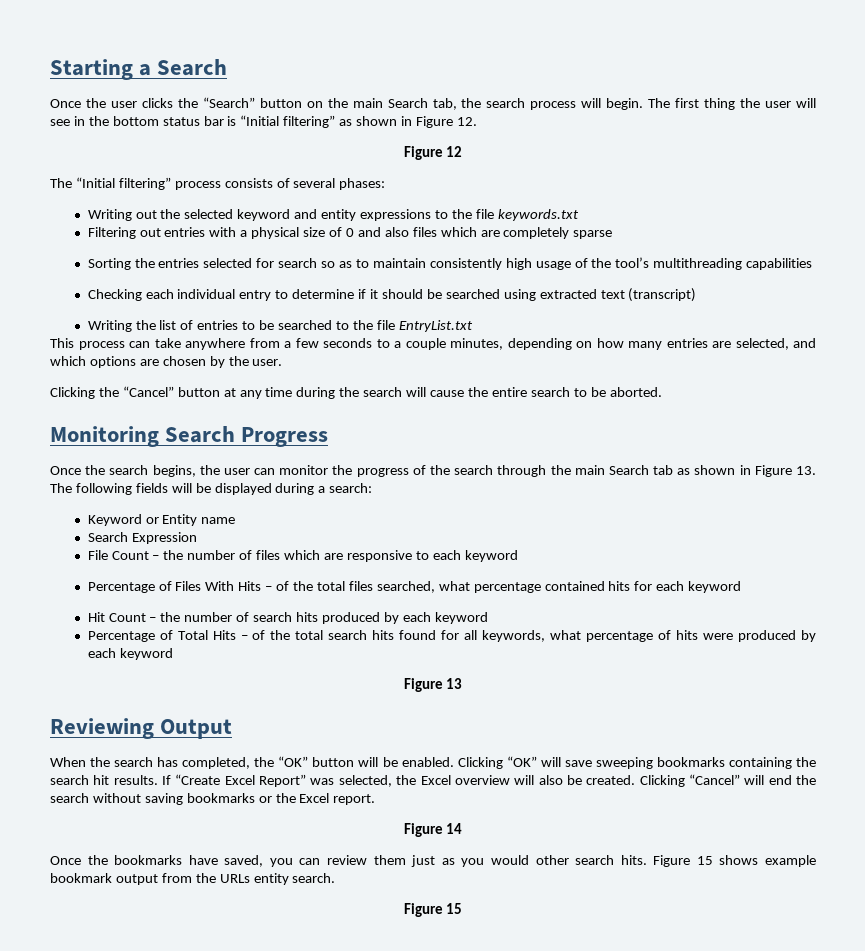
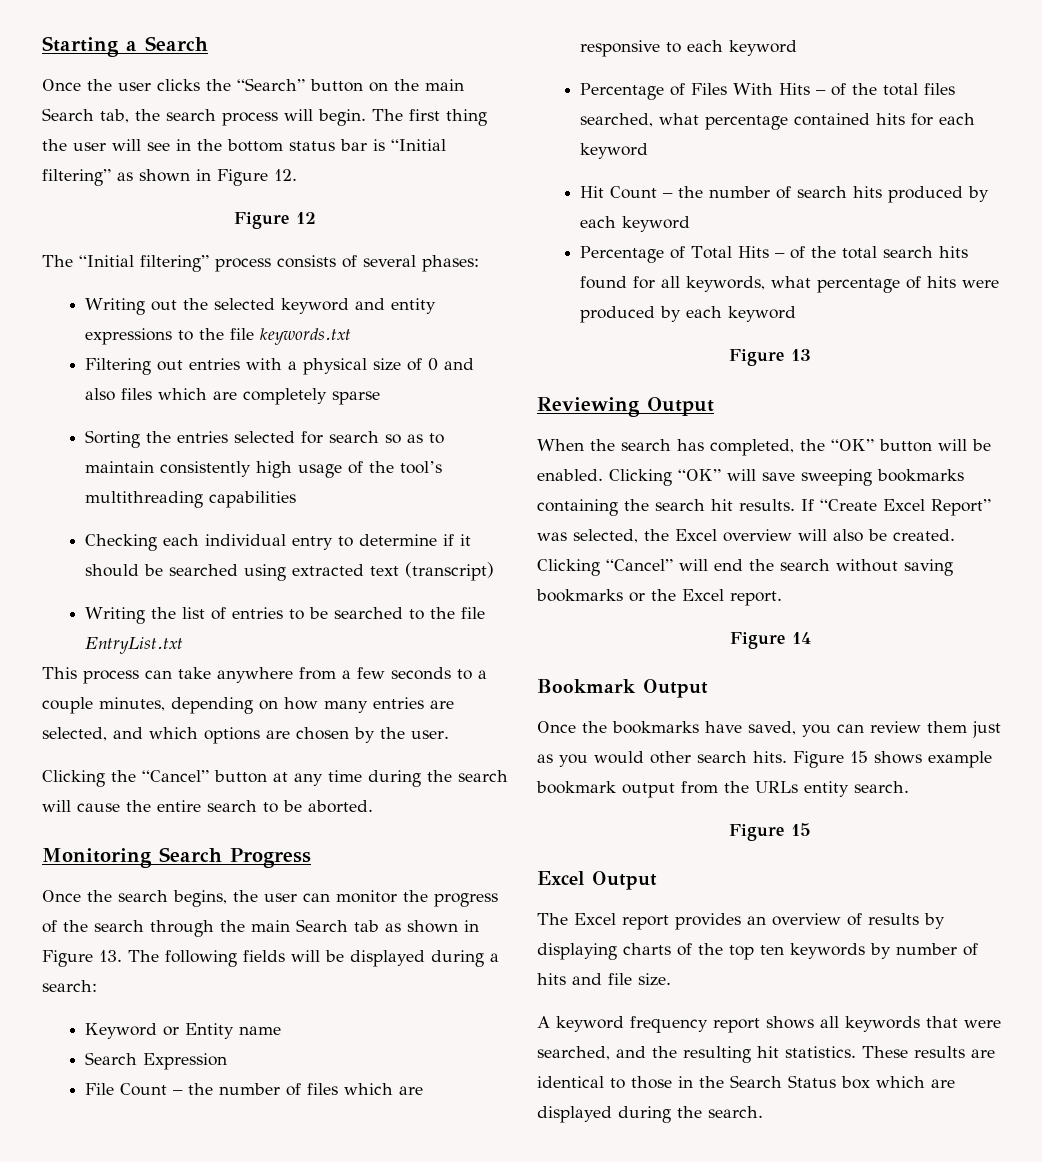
+ Bookmark Output
+ Excel Output
+ The Excel report provides an overview of results by displaying charts of the top ten keywords by number of hits and file size.
+ A keyword frequency report shows all keywords that were searched, and the resulting hit statistics. These results are identical to those in the Search Status box which are displayed during the search.

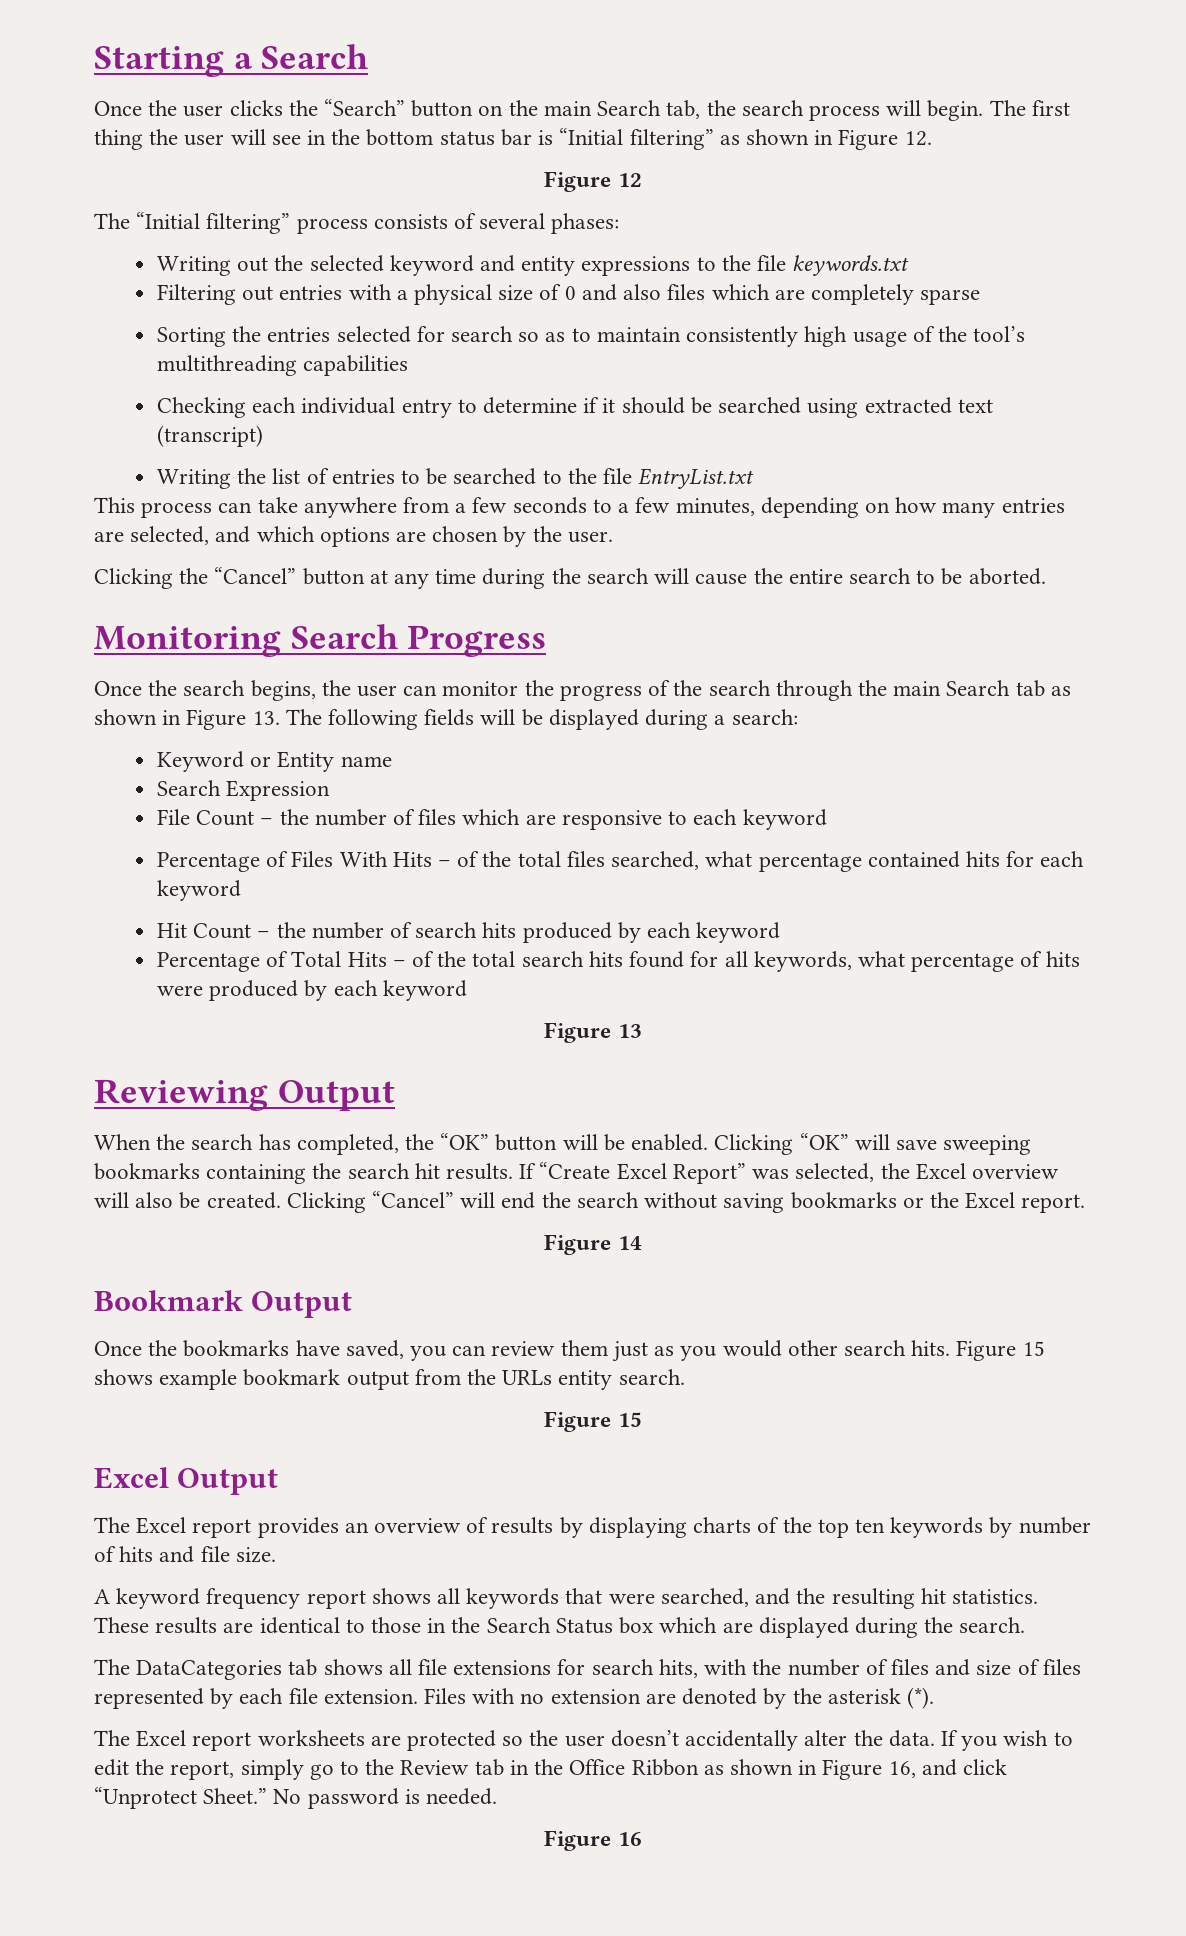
- This process can take anywhere from a few seconds to a couple minutes, depending on how many entries are selected, and which options are chosen by the user.
+ This process can take anywhere from a few seconds to a few minutes, depending on how many entries are selected, and which options are chosen by the user.
+ The DataCategories tab shows all file extensions for search hits, with the number of files and size of files represented by each file extension. Files with no extension are denoted by the asterisk (*).
+ The Excel report worksheets are protected so the user doesn’t accidentally alter the data. If you wish to edit the report, simply go to the Review tab in the Office Ribbon as shown in Figure 16, and click “Unprotect Sheet.” No password is needed.
+ Figure 16

